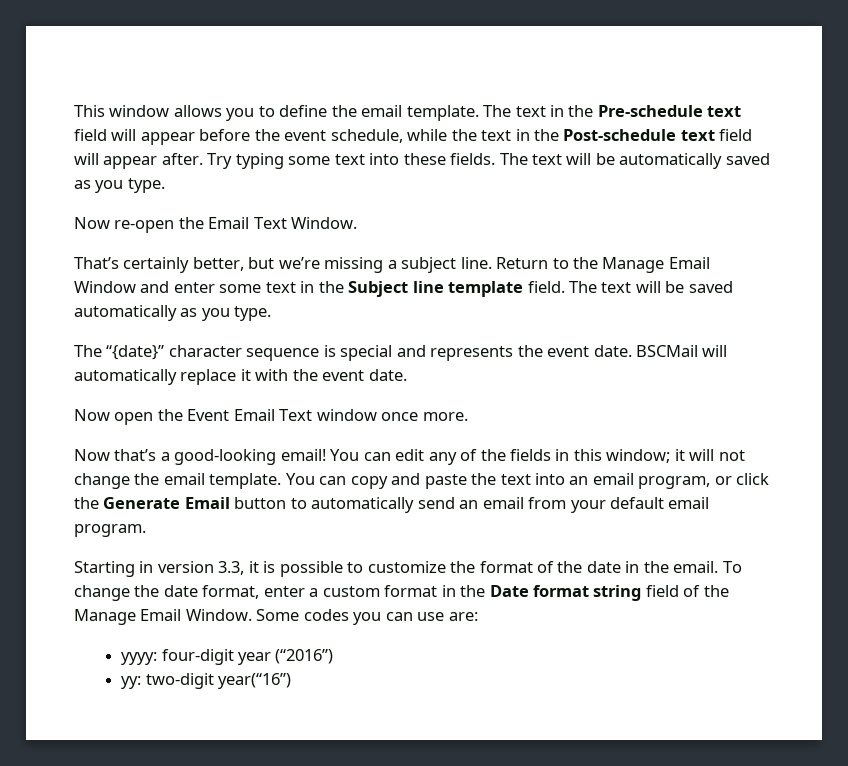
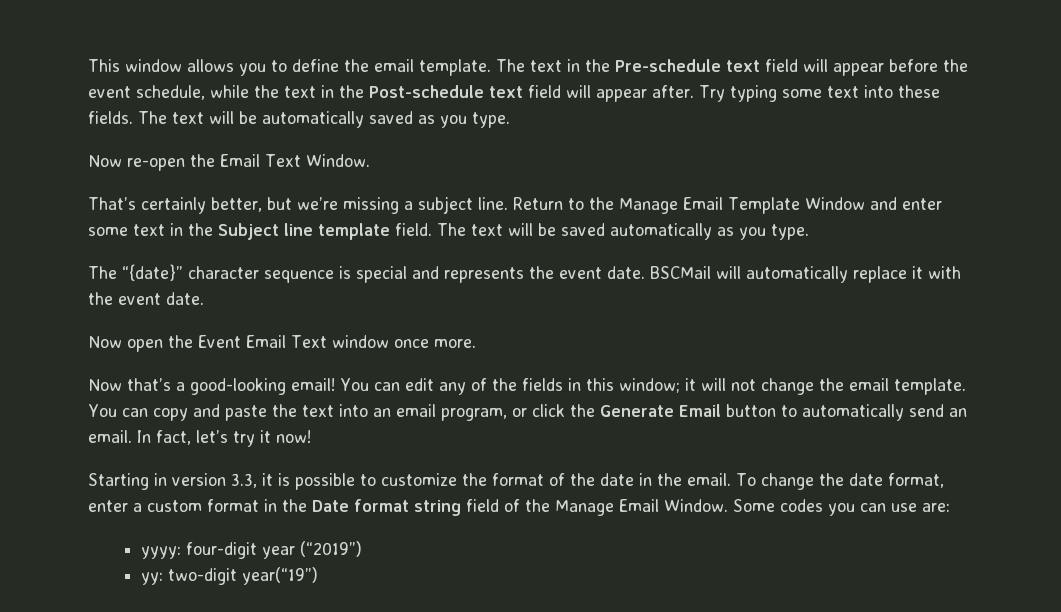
- Return to the Manage Email Window and enter some text in the Subject line template field.
+ Return to the Manage Email Template Window and enter some text in the Subject line template field.
- You can copy and paste the text into an email program, or click the Generate Email button to automatically send an email from your default email program.
+ You can copy and paste the text into an email program, or click the Generate Email button to automatically send an email. In fact, let’s try it now!
- yyyy: four-digit year (“2016”)
+ yyyy: four-digit year (“2019”)
- yy: two-digit year(“16”)
+ yy: two-digit year(“19”)

